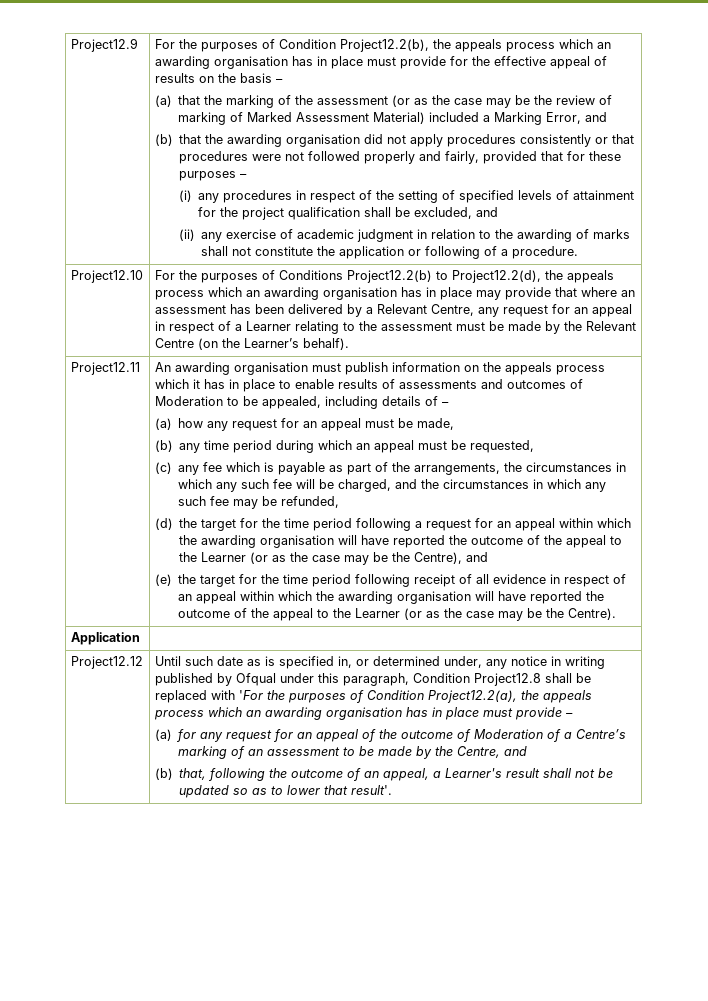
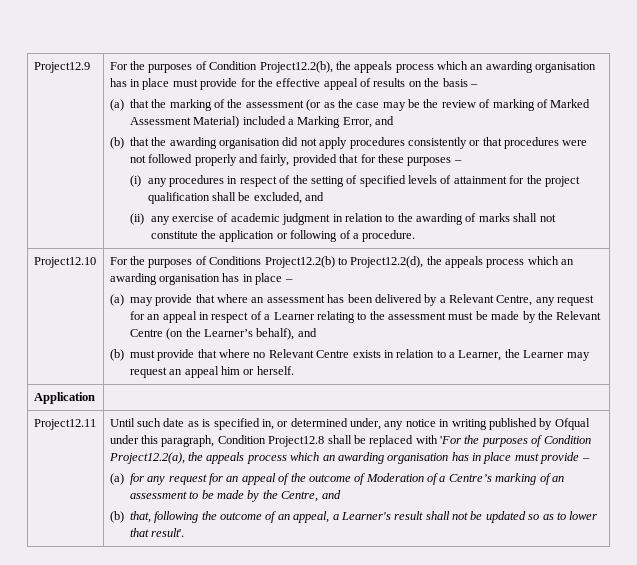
- For the purposes of Conditions Project12.2(b) to Project12.2(d), the appeals process which an awarding organisation has in place may provide that where an assessment has been delivered by a Relevant Centre, any request for an appeal in respect of a Learner relating to the assessment must be made by the Relevant Centre (on the Learner’s behalf).
- Project12.11 | An awarding organisation must publish information on the appeals process which it has in place to enable results of assessments and outcomes of Moderation to be appealed, including details of –
- (a) how any request for an appeal must be made,
- (b) any time period during which an appeal must be requested,
- (c) any fee which is payable as part of the arrangements, the circumstances in which any such fee will be charged, and the circumstances in which any such fee may be refunded,
- (d) the target for the time period following a request for an appeal within which the awarding organisation will have reported the outcome of the appeal to the Learner (or as the case may be the Centre), and
- (e) the target for the time period following receipt of all evidence in respect of an appeal within which the awarding organisation will have reported the outcome of the appeal to the Learner (or as the case may be the Centre).
+ For the purposes of Conditions Project12.2(b) to Project12.2(d), the appeals process which an awarding organisation has in place –
+ (a) may provide that where an assessment has been delivered by a Relevant Centre, any request for an appeal in respect of a Learner relating to the assessment must be made by the Relevant Centre (on the Learner’s behalf), and
+ (b) must provide that where no Relevant Centre exists in relation to a Learner, the Learner may request an appeal him or herself.
- Project12.12
+ Project12.11

